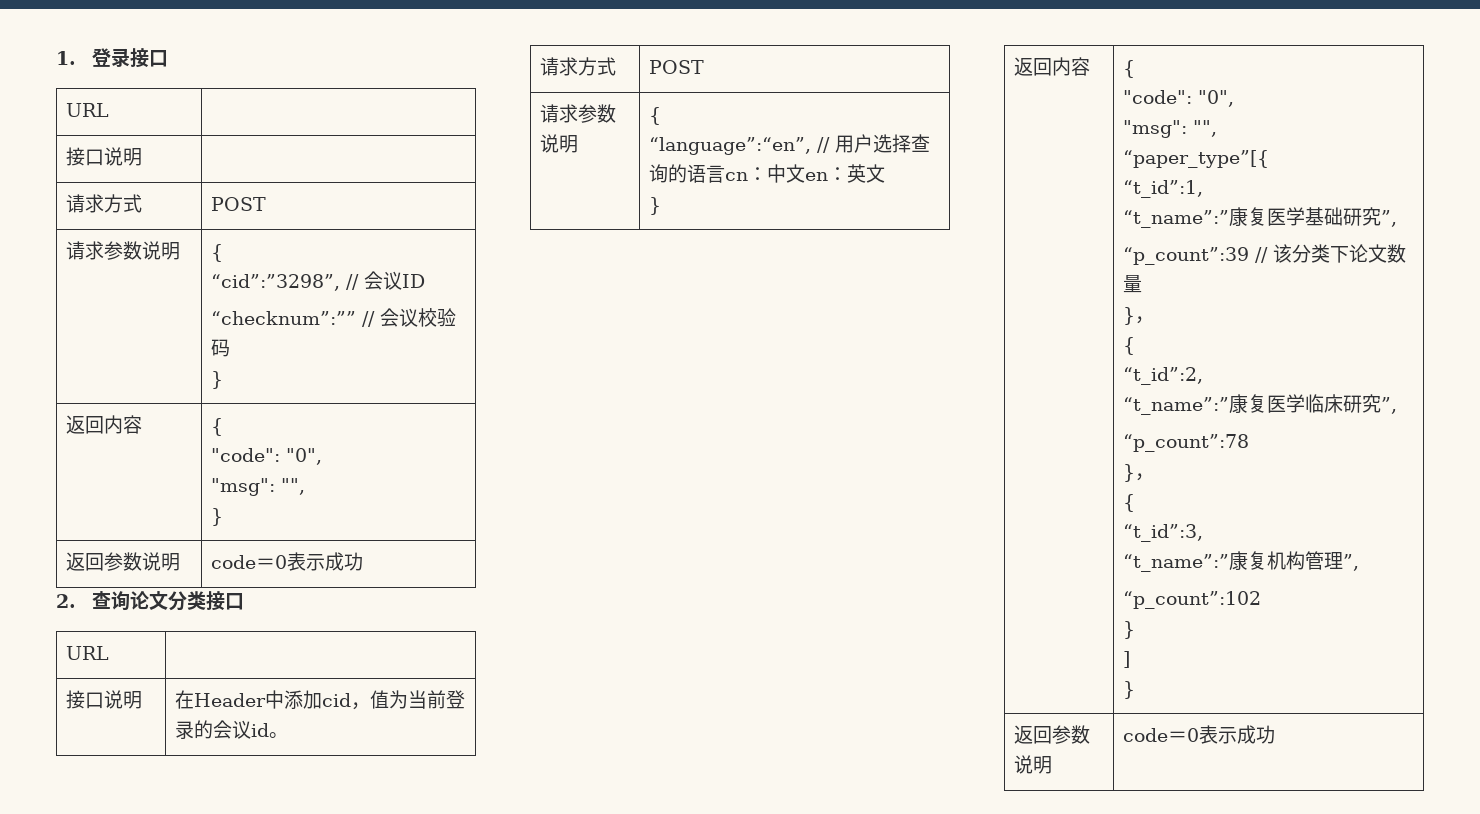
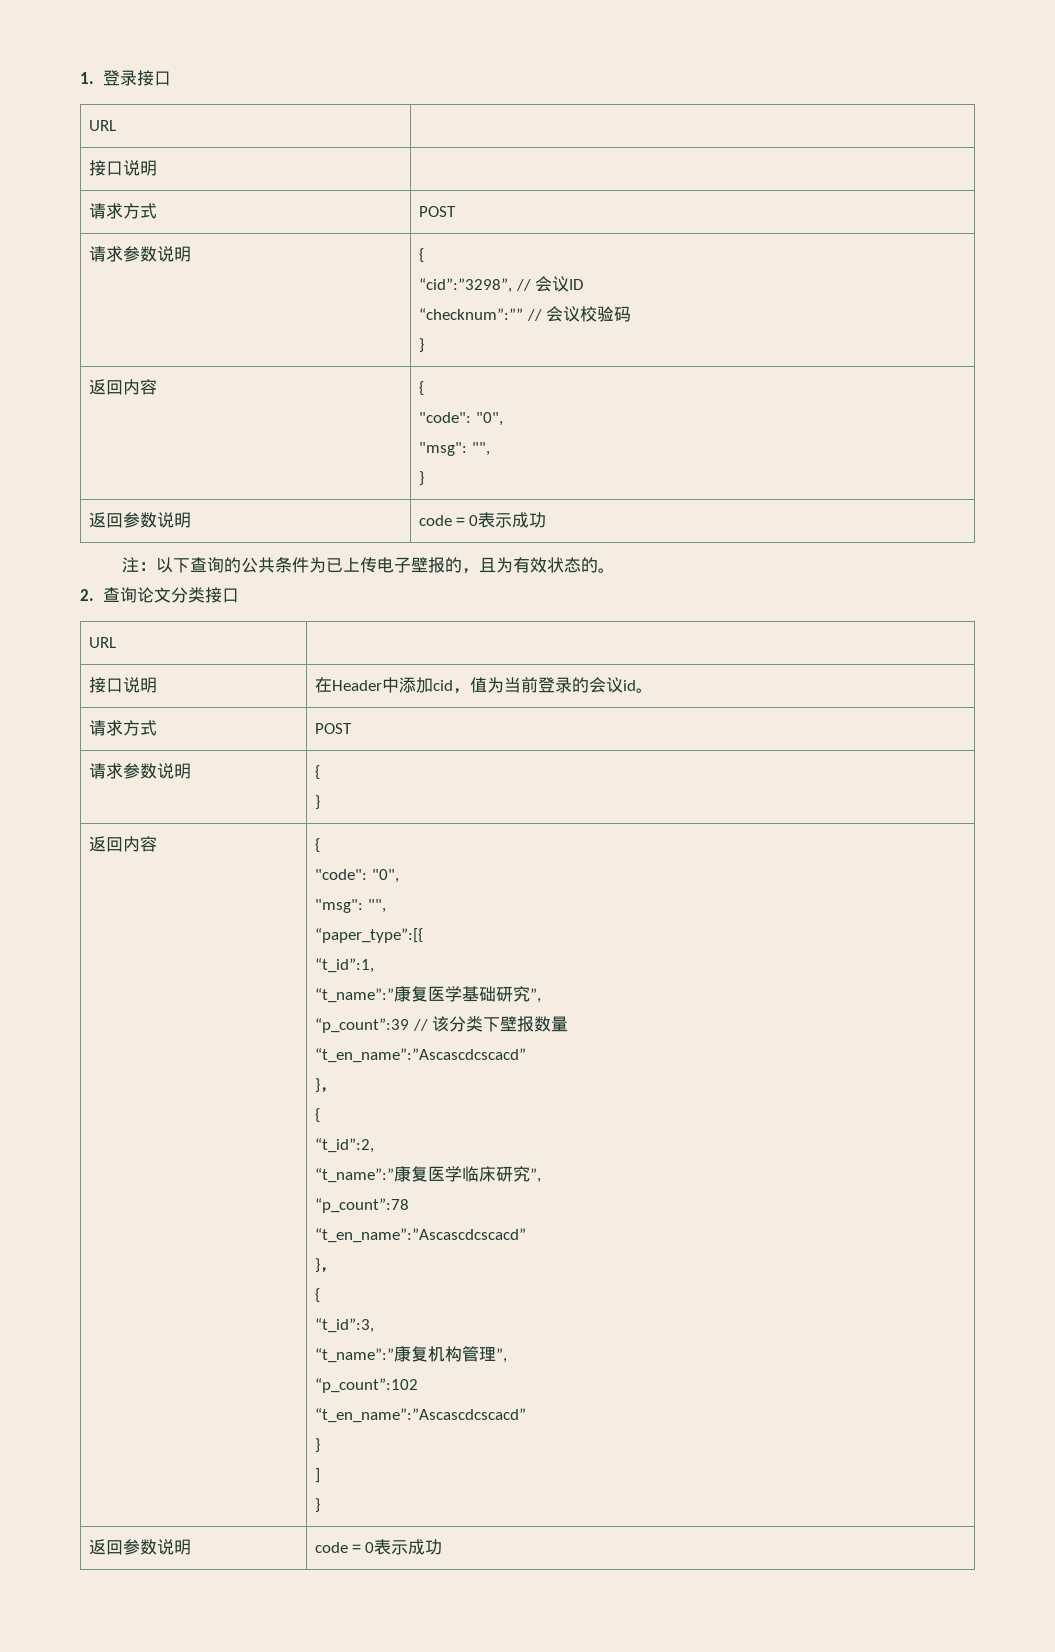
+ 注：以下查询的公共条件为已上传电子壁报的，且为有效状态的。
  接口说明 | 在Header中添加cid，值为当前登录的会议id。
  请求方式 | POST
  请求参数说明 | {
- “language”:“en”, // 用户选择查询的语言cn：中文en：英文
  }
  返回内容 | {
  "code": "0",
  "msg": "",
- “paper_type”[{
+ “paper_type”:[{
- “p_count”:39 // 该分类下论文数量
+ “p_count”:39 // 该分类下壁报数量
+ “t_en_name”:”Ascascdcscacd”
  “p_count”:78
+ “t_en_name”:”Ascascdcscacd”
  “p_count”:102
+ “t_en_name”:”Ascascdcscacd”

